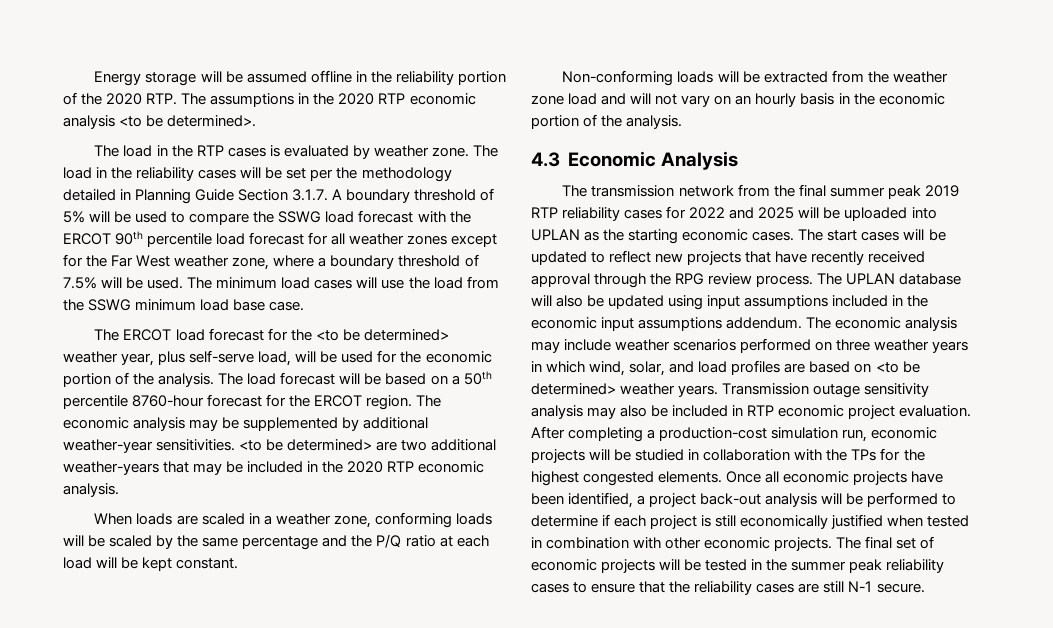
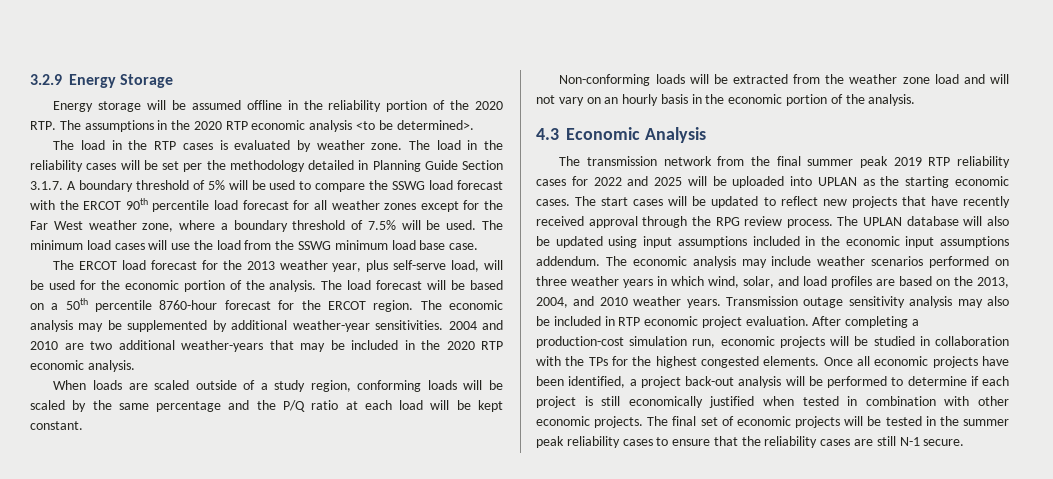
+ 3.2.9 Energy Storage
- The ERCOT load forecast for the <to be determined> weather year, plus self-serve load, will be used for the economic portion of the analysis.
+ The ERCOT load forecast for the 2013 weather year, plus self-serve load, will be used for the economic portion of the analysis.
- <to be determined> are two additional weather-years that may be included in the 2020 RTP economic analysis.
+ 2004 and 2010 are two additional weather-years that may be included in the 2020 RTP economic analysis.
- When loads are scaled in a weather zone, conforming loads will be scaled by the same percentage and the P/Q ratio at each load will be kept constant.
+ When loads are scaled outside of a study region, conforming loads will be scaled by the same percentage and the P/Q ratio at each load will be kept constant.
- The economic analysis may include weather scenarios performed on three weather years in which wind, solar, and load profiles are based on <to be determined> weather years.
+ The economic analysis may include weather scenarios performed on three weather years in which wind, solar, and load profiles are based on the 2013, 2004, and 2010 weather years.

